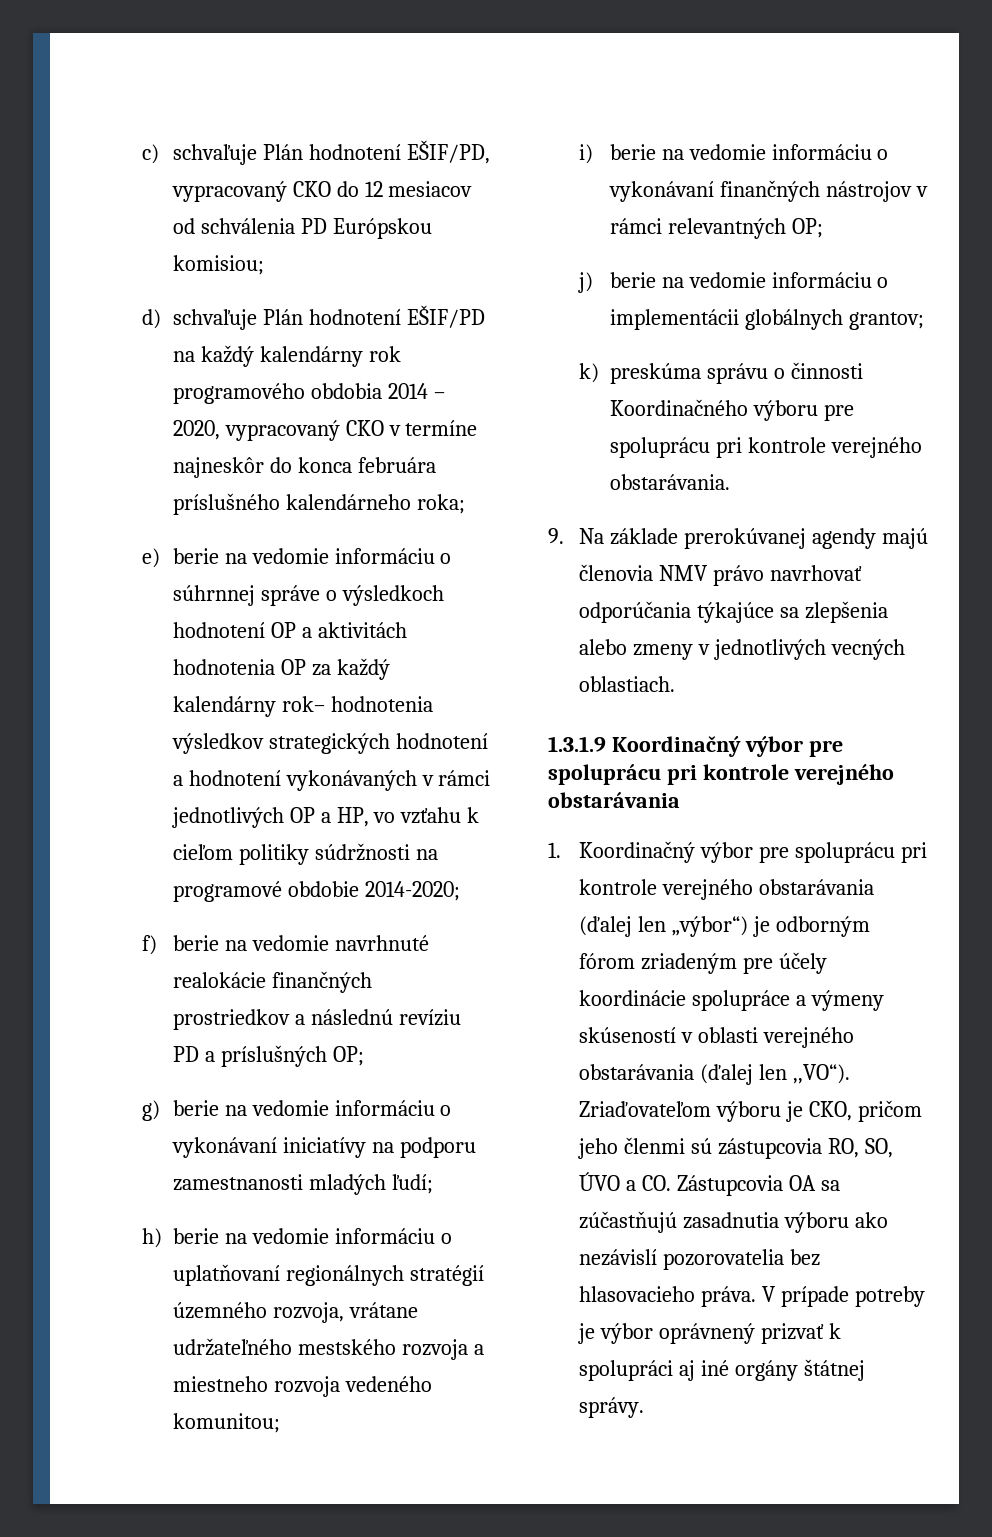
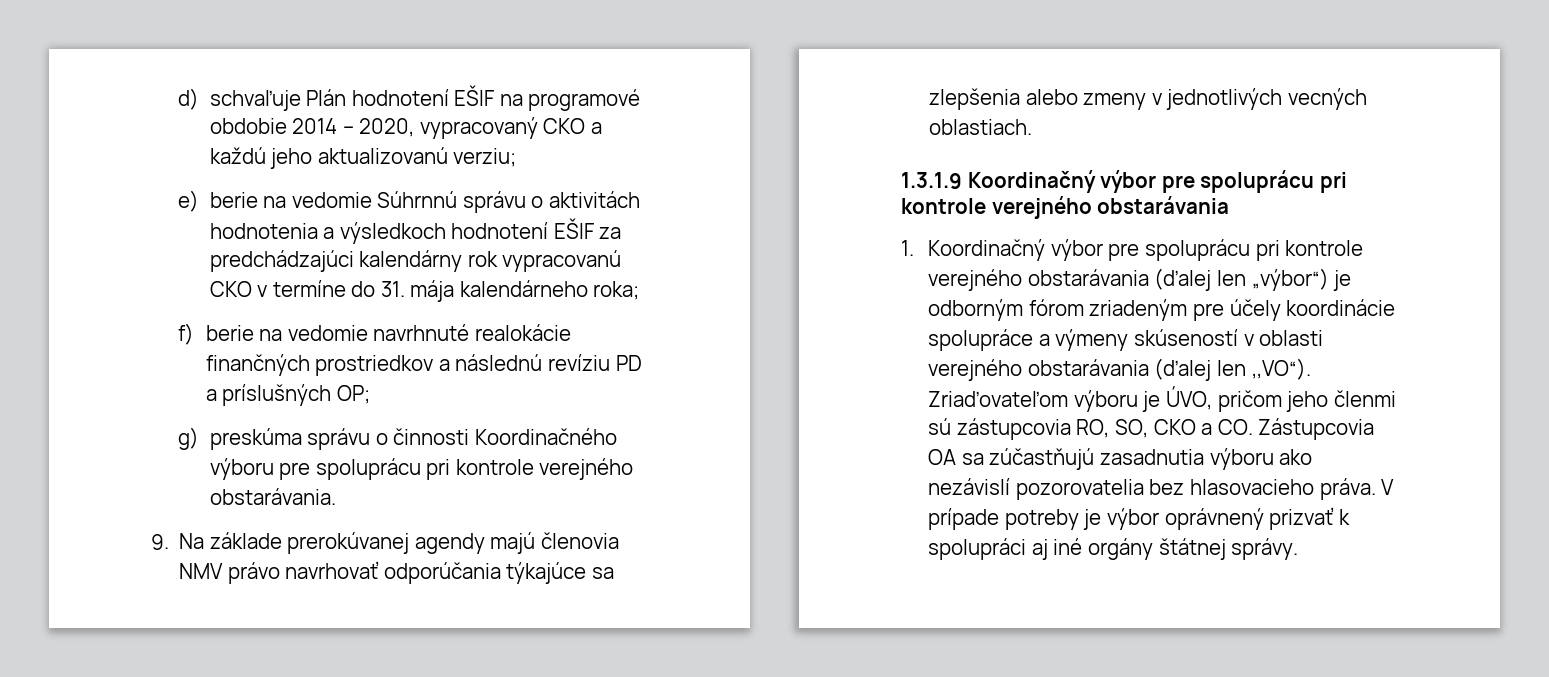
- c) schvaľuje Plán hodnotení EŠIF/PD, vypracovaný CKO do 12 mesiacov od schválenia PD Európskou komisiou;
- d) schvaľuje Plán hodnotení EŠIF/PD na každý kalendárny rok programového obdobia 2014 – 2020, vypracovaný CKO v termíne najneskôr do konca februára príslušného kalendárneho roka;
- e) berie na vedomie informáciu o súhrnnej správe o výsledkoch hodnotení OP a aktivitách hodnotenia OP za každý kalendárny rok– hodnotenia výsledkov strategických hodnotení a hodnotení vykonávaných v rámci jednotlivých OP a HP, vo vzťahu k cieľom politiky súdržnosti na programové obdobie 2014-2020;
+ d) schvaľuje Plán hodnotení EŠIF na programové obdobie 2014 – 2020, vypracovaný CKO a každú jeho aktualizovanú verziu;
+ e) berie na vedomie Súhrnnú správu o aktivitách hodnotenia a výsledkoch hodnotení EŠIF za predchádzajúci kalendárny rok vypracovanú CKO v termíne do 31. mája kalendárneho roka;
- g) berie na vedomie informáciu o vykonávaní iniciatívy na podporu zamestnanosti mladých ľudí;
- h) berie na vedomie informáciu o uplatňovaní regionálnych stratégií územného rozvoja, vrátane udržateľného mestského rozvoja a miestneho rozvoja vedeného komunitou;
- i) berie na vedomie informáciu o vykonávaní finančných nástrojov v rámci relevantných OP;
- j) berie na vedomie informáciu o implementácii globálnych grantov;
- k) preskúma správu o činnosti Koordinačného výboru pre spoluprácu pri kontrole verejného obstarávania.
+ g) preskúma správu o činnosti Koordinačného výboru pre spoluprácu pri kontrole verejného obstarávania.
- Zriaďovateľom výboru je CKO, pričom jeho členmi sú zástupcovia RO, SO, ÚVO a CO. Zástupcovia OA sa zúčastňujú zasadnutia výboru ako nezávislí pozorovatelia bez hlasovacieho práva.
+ Zriaďovateľom výboru je ÚVO, pričom jeho členmi sú zástupcovia RO, SO, CKO a CO. Zástupcovia OA sa zúčastňujú zasadnutia výboru ako nezávislí pozorovatelia bez hlasovacieho práva.

